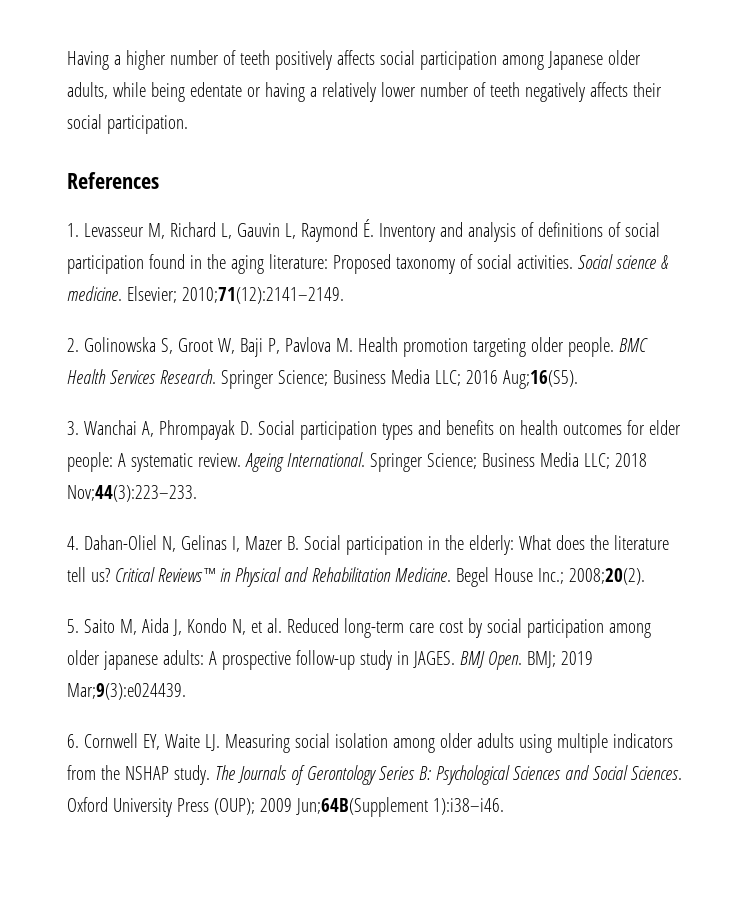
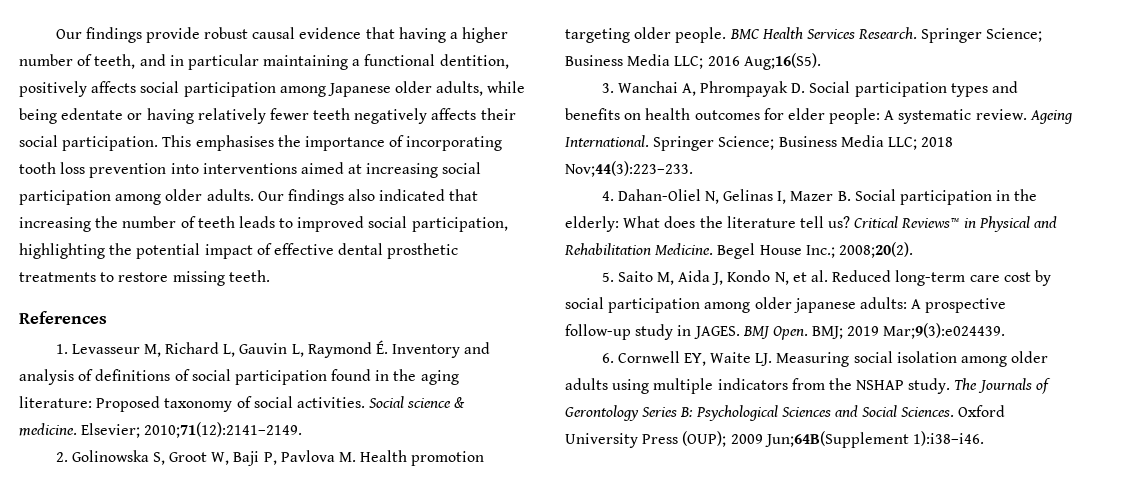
- Having a higher number of teeth positively affects social participation among Japanese older adults, while being edentate or having a relatively lower number of teeth negatively affects their social participation.
+ Our findings provide robust causal evidence that having a higher number of teeth, and in particular maintaining a functional dentition, positively affects social participation among Japanese older adults, while being edentate or having relatively fewer teeth negatively affects their social participation. This emphasises the importance of incorporating tooth loss prevention into interventions aimed at increasing social participation among older adults. Our findings also indicated that increasing the number of teeth leads to improved social participation, highlighting the potential impact of effective dental prosthetic treatments to restore missing teeth.

